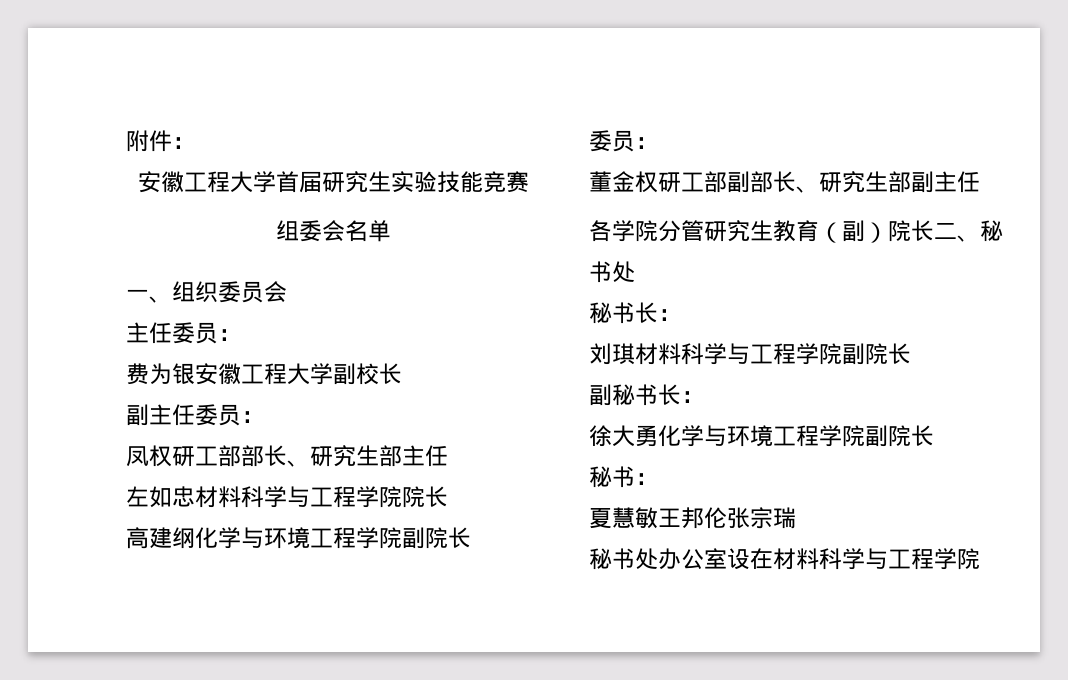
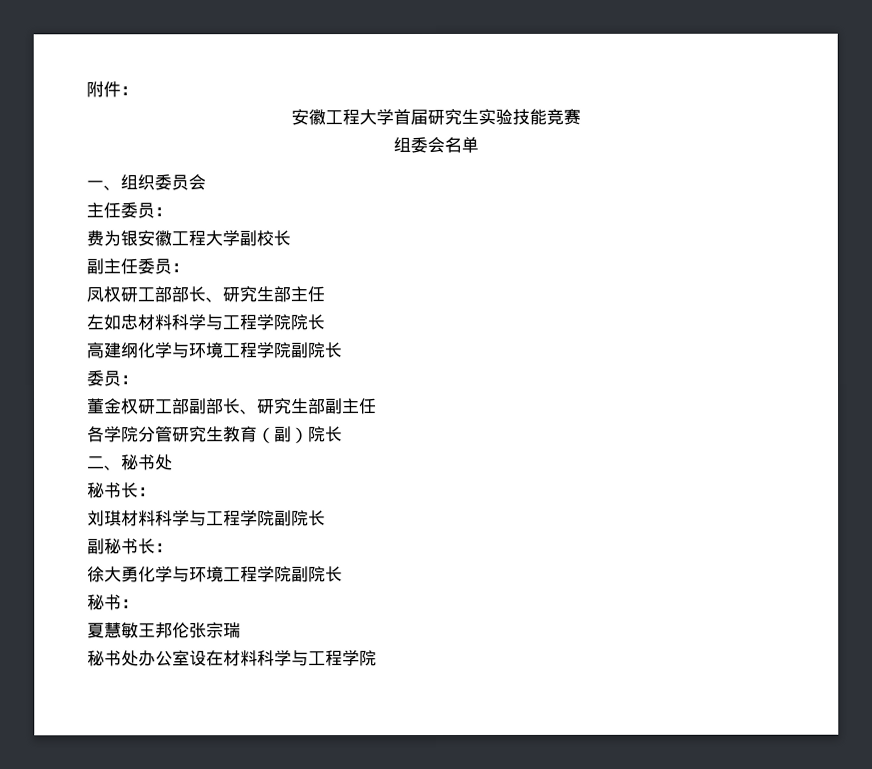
- 各学院分管研究生教育（副）院长二、秘书处
+ 各学院分管研究生教育（副）院长
+ 二、秘书处

